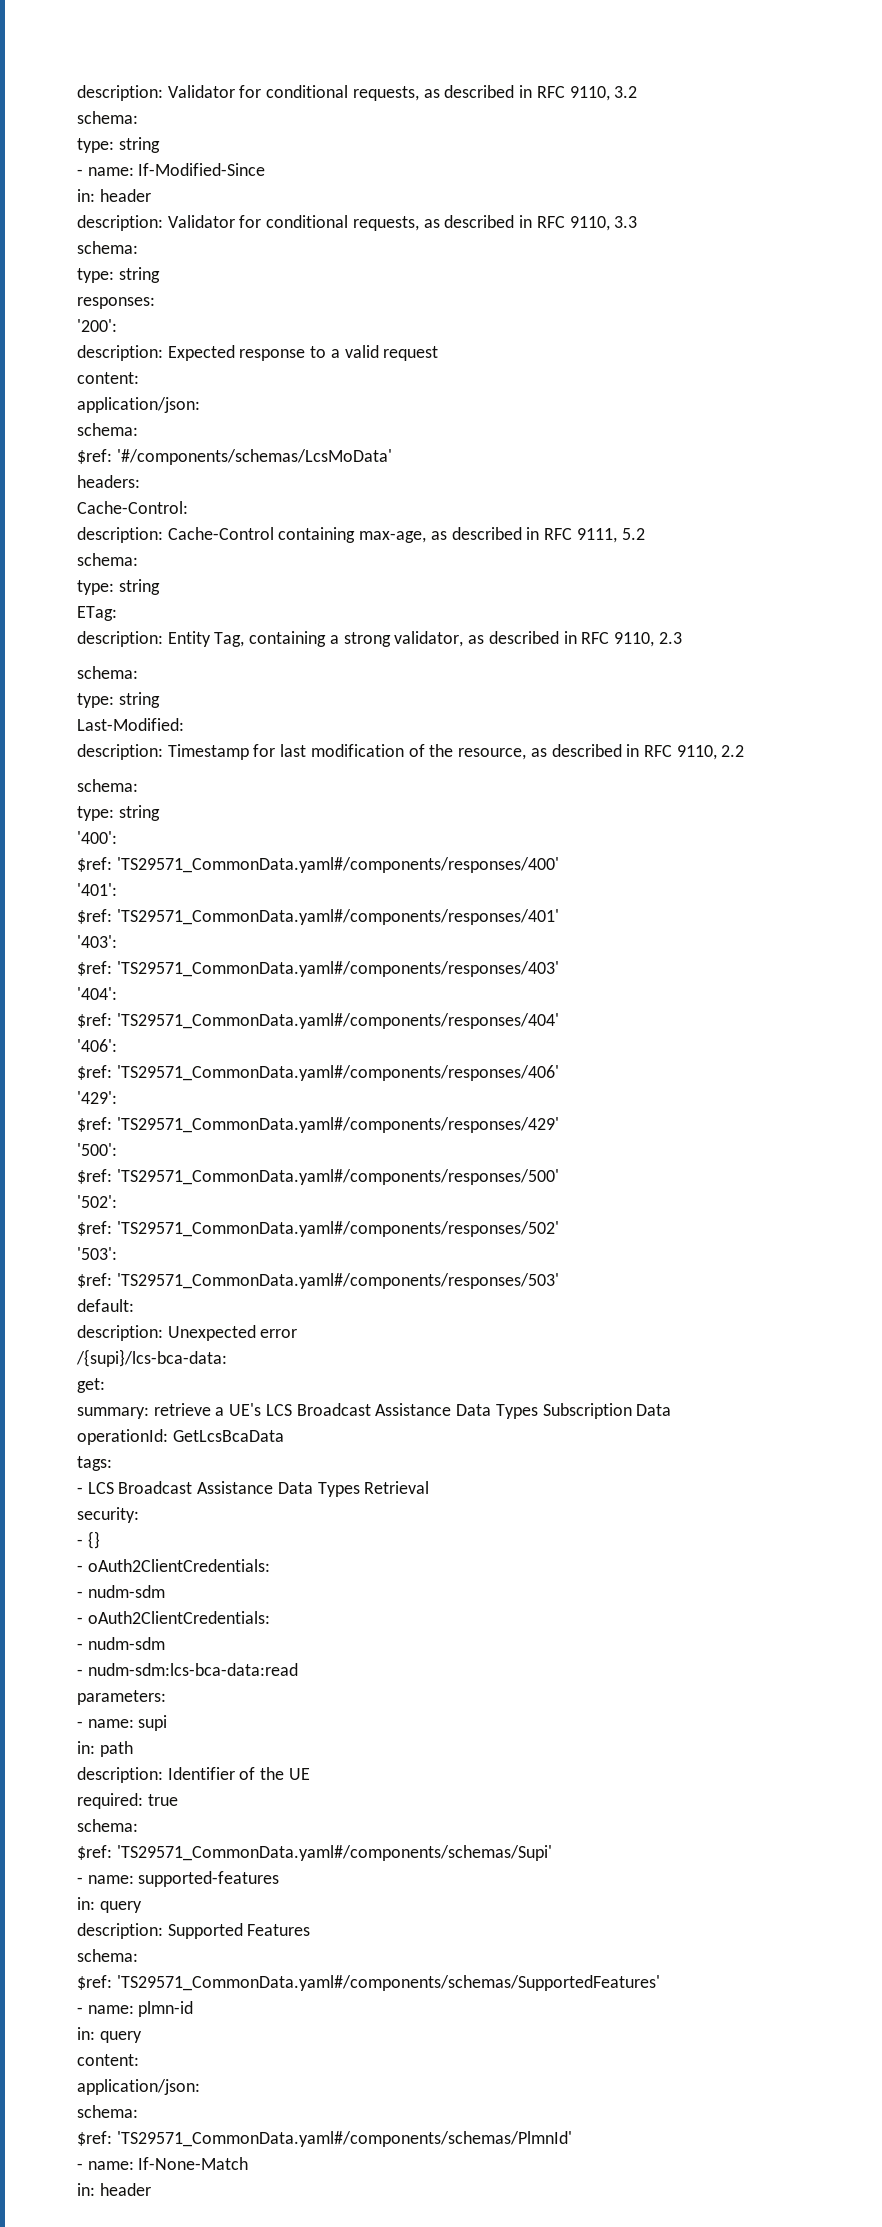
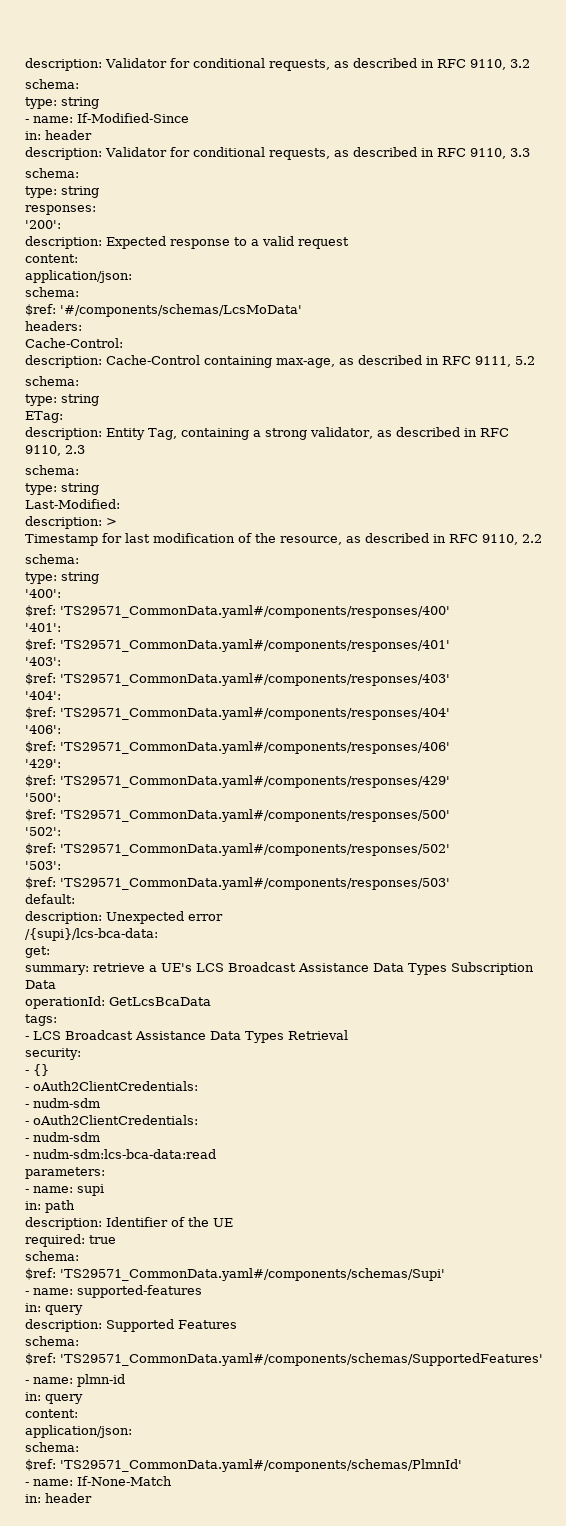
- description: Timestamp for last modification of the resource, as described in RFC 9110, 2.2
+ description: >
+ Timestamp for last modification of the resource, as described in RFC 9110, 2.2

